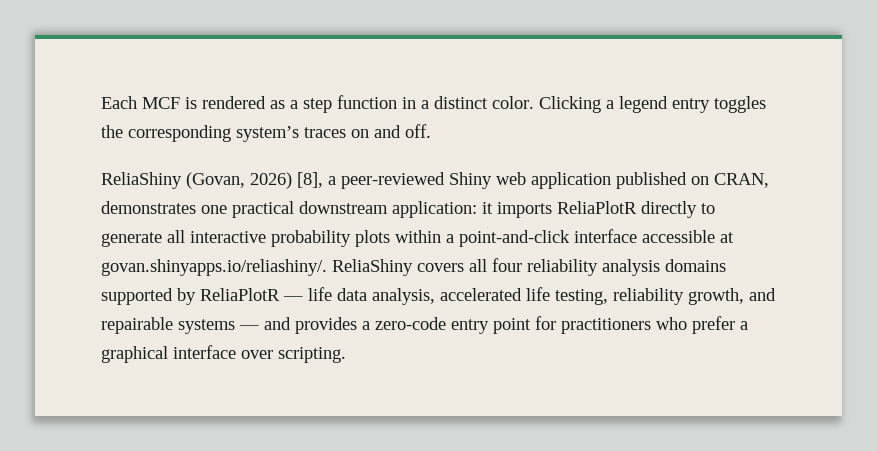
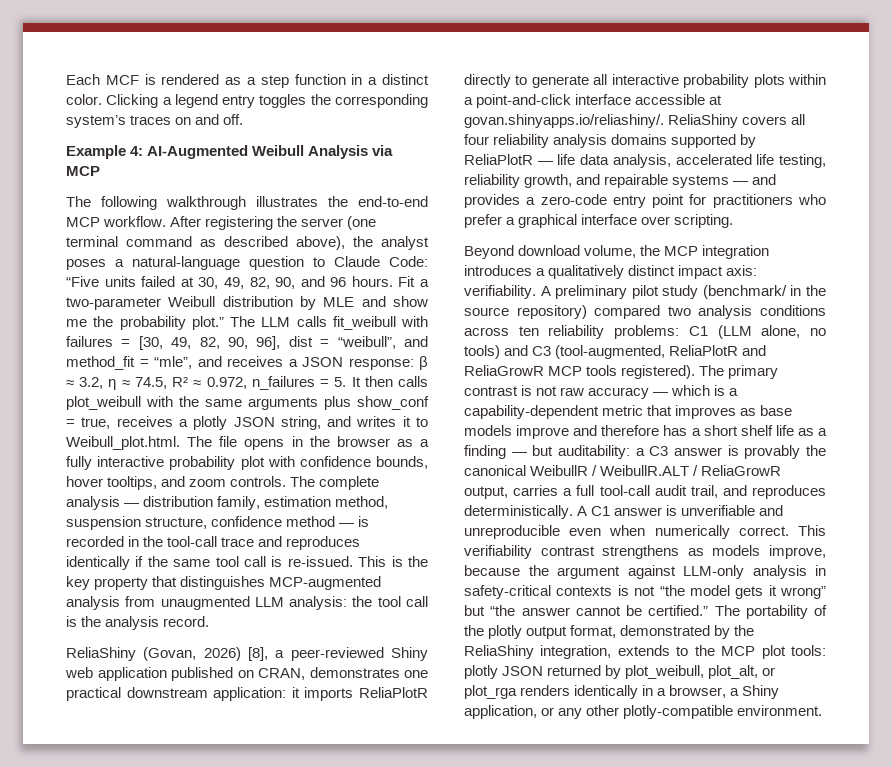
+ Example 4: AI-Augmented Weibull Analysis via MCP
+ The following walkthrough illustrates the end-to-end MCP workflow. After registering the server (one terminal command as described above), the analyst poses a natural-language question to Claude Code: “Five units failed at 30, 49, 82, 90, and 96 hours. Fit a two-parameter Weibull distribution by MLE and show me the probability plot.” The LLM calls fit_weibull with failures = [30, 49, 82, 90, 96], dist = “weibull”, and method_fit = “mle”, and receives a JSON response: β ≈ 3.2, η ≈ 74.5, R² ≈ 0.972, n_failures = 5. It then calls plot_weibull with the same arguments plus show_conf = true, receives a plotly JSON string, and writes it to Weibull_plot.html. The file opens in the browser as a fully interactive probability plot with confidence bounds, hover tooltips, and zoom controls. The complete analysis — distribution family, estimation method, suspension structure, confidence method — is recorded in the tool-call trace and reproduces identically if the same tool call is re-issued. This is the key property that distinguishes MCP-augmented analysis from unaugmented LLM analysis: the tool call is the analysis record.
+ Beyond download volume, the MCP integration introduces a qualitatively distinct impact axis: verifiability. A preliminary pilot study (benchmark/ in the source repository) compared two analysis conditions across ten reliability problems: C1 (LLM alone, no tools) and C3 (tool-augmented, ReliaPlotR and ReliaGrowR MCP tools registered). The primary contrast is not raw accuracy — which is a capability-dependent metric that improves as base models improve and therefore has a short shelf life as a finding — but auditability: a C3 answer is provably the canonical WeibullR / WeibullR.ALT / ReliaGrowR output, carries a full tool-call audit trail, and reproduces deterministically. A C1 answer is unverifiable and unreproducible even when numerically correct. This verifiability contrast strengthens as models improve, because the argument against LLM-only analysis in safety-critical contexts is not “the model gets it wrong” but “the answer cannot be certified.” The portability of the plotly output format, demonstrated by the ReliaShiny integration, extends to the MCP plot tools: plotly JSON returned by plot_weibull, plot_alt, or plot_rga renders identically in a browser, a Shiny application, or any other plotly-compatible environment.

